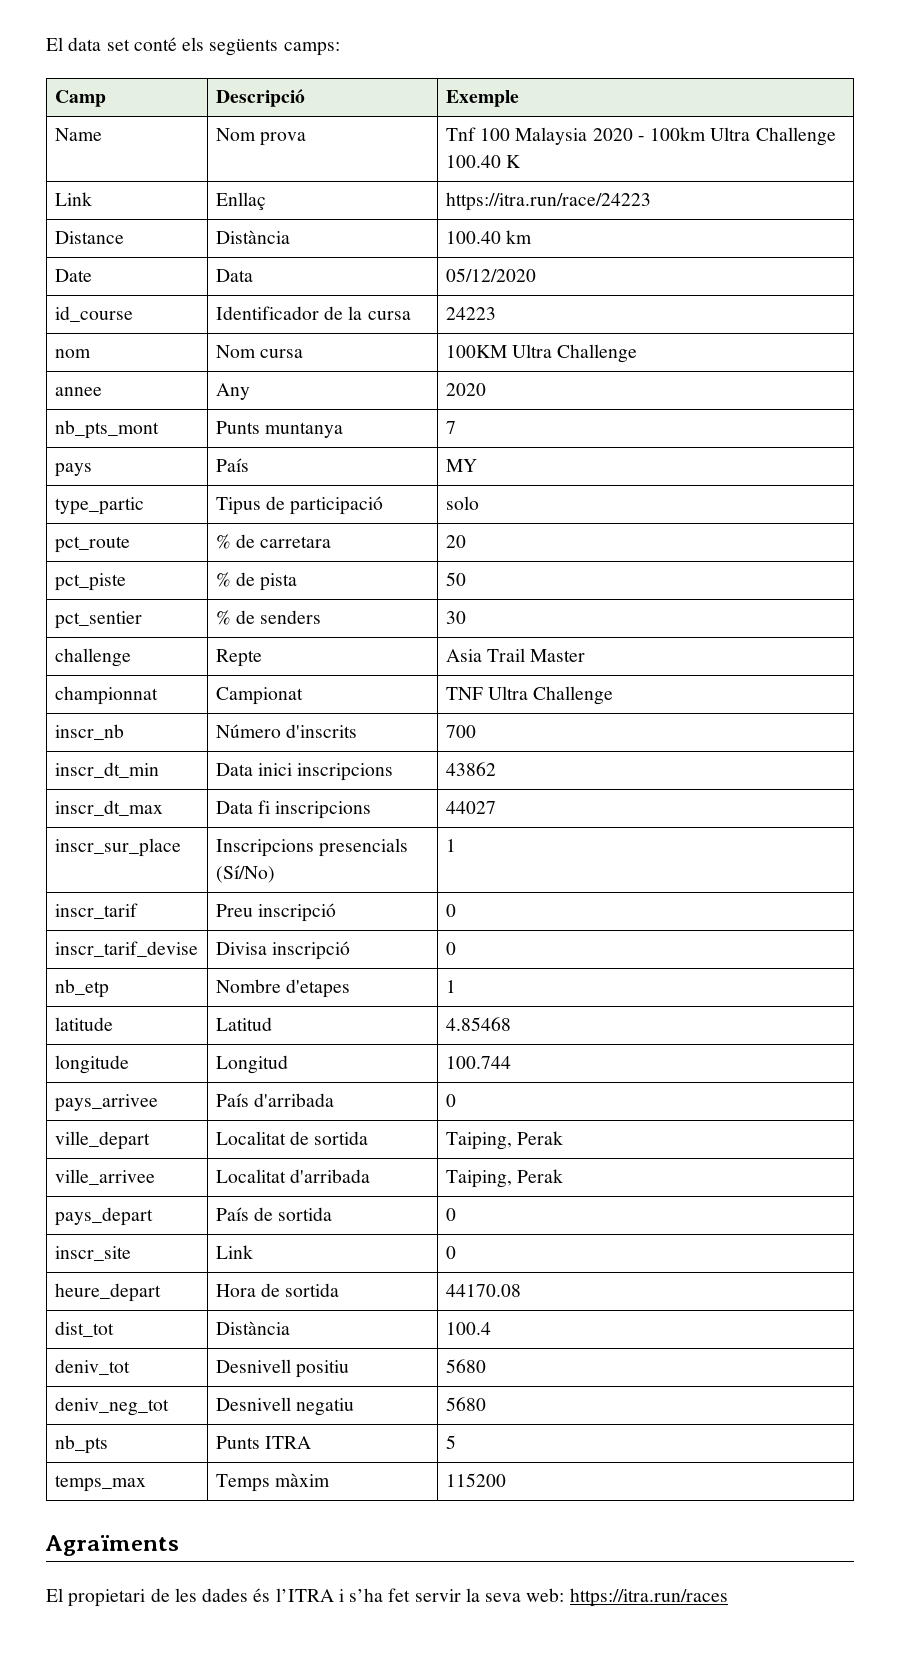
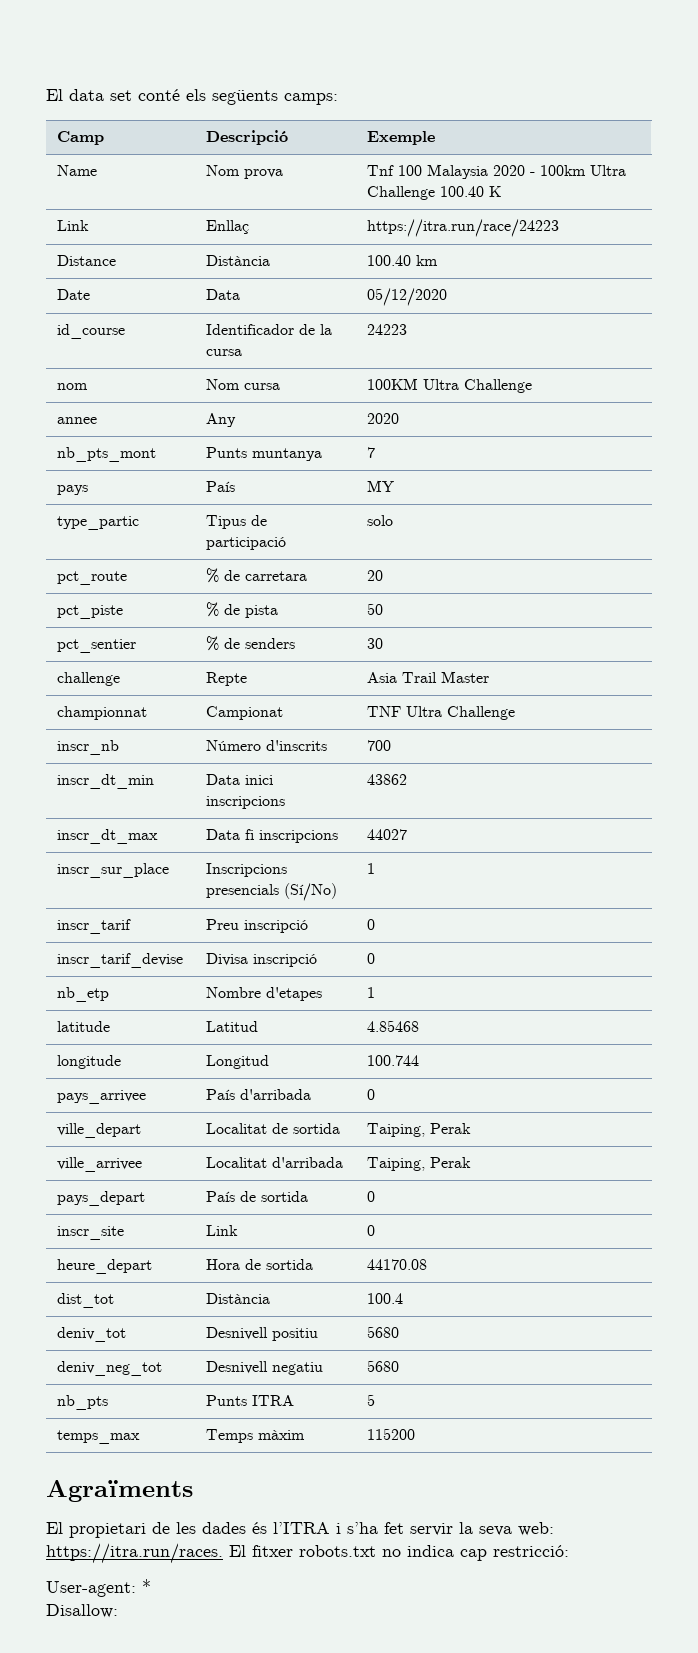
- El propietari de les dades és l’ITRA i s’ha fet servir la seva web: https://itra.run/races
+ El propietari de les dades és l’ITRA i s’ha fet servir la seva web: https://itra.run/races. El fitxer robots.txt no indica cap restricció:
+ User-agent: *
+ Disallow:

